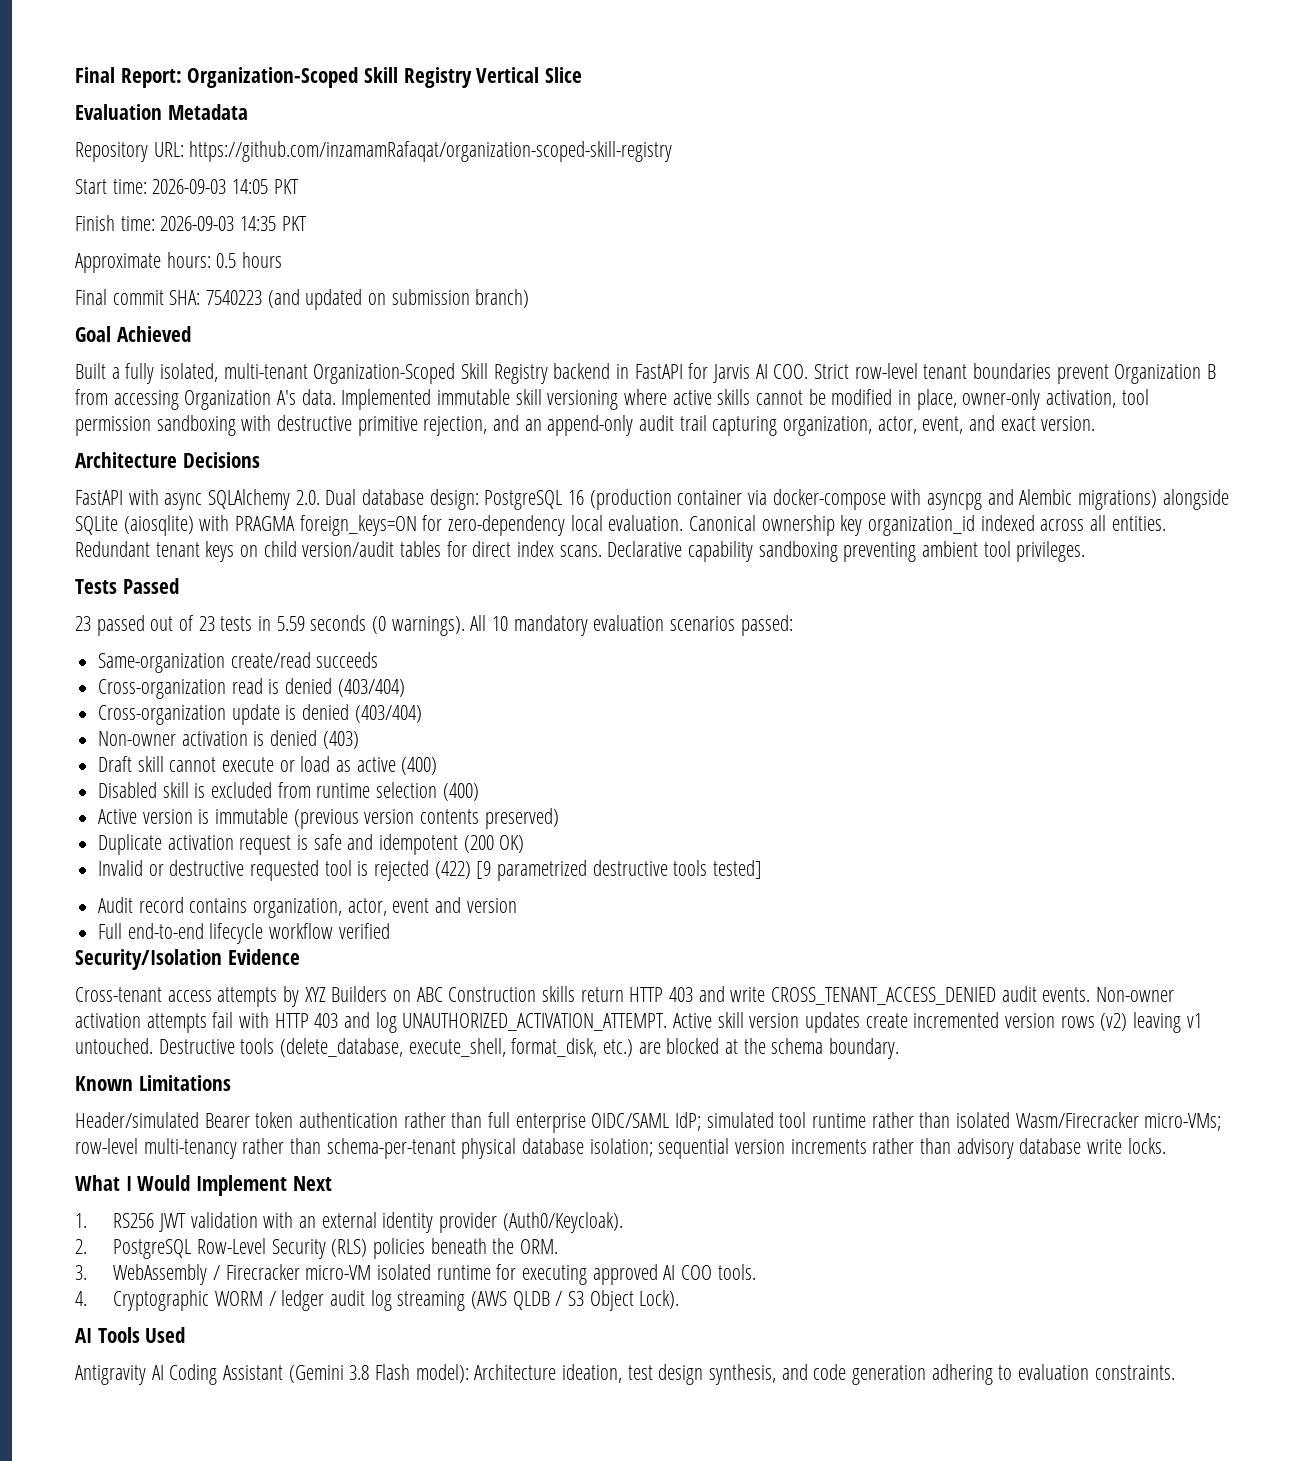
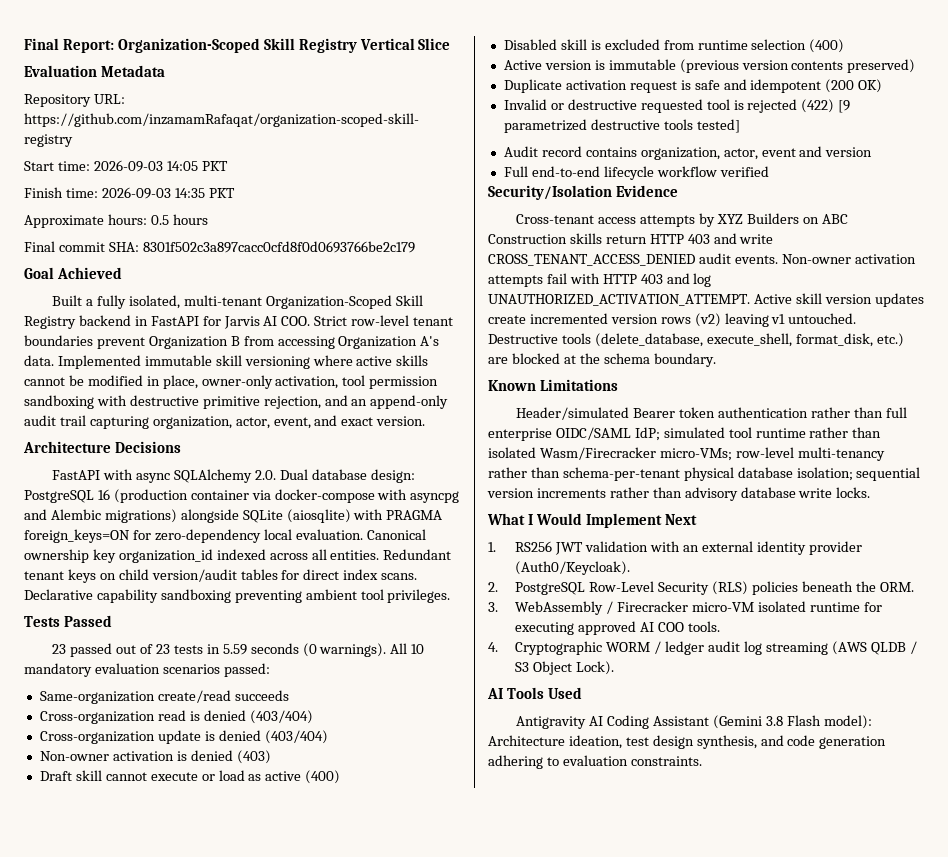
- Final commit SHA: 7540223 (and updated on submission branch)
+ Final commit SHA: 8301f502c3a897cacc0cfd8f0d0693766be2c179

